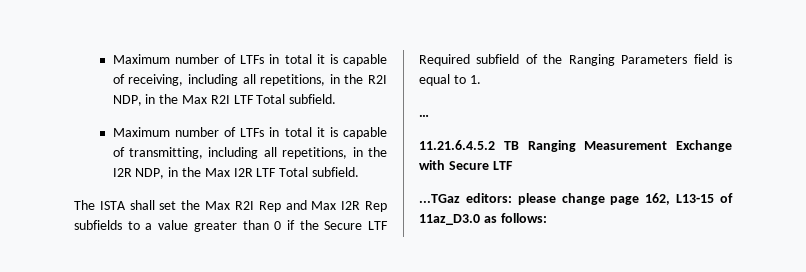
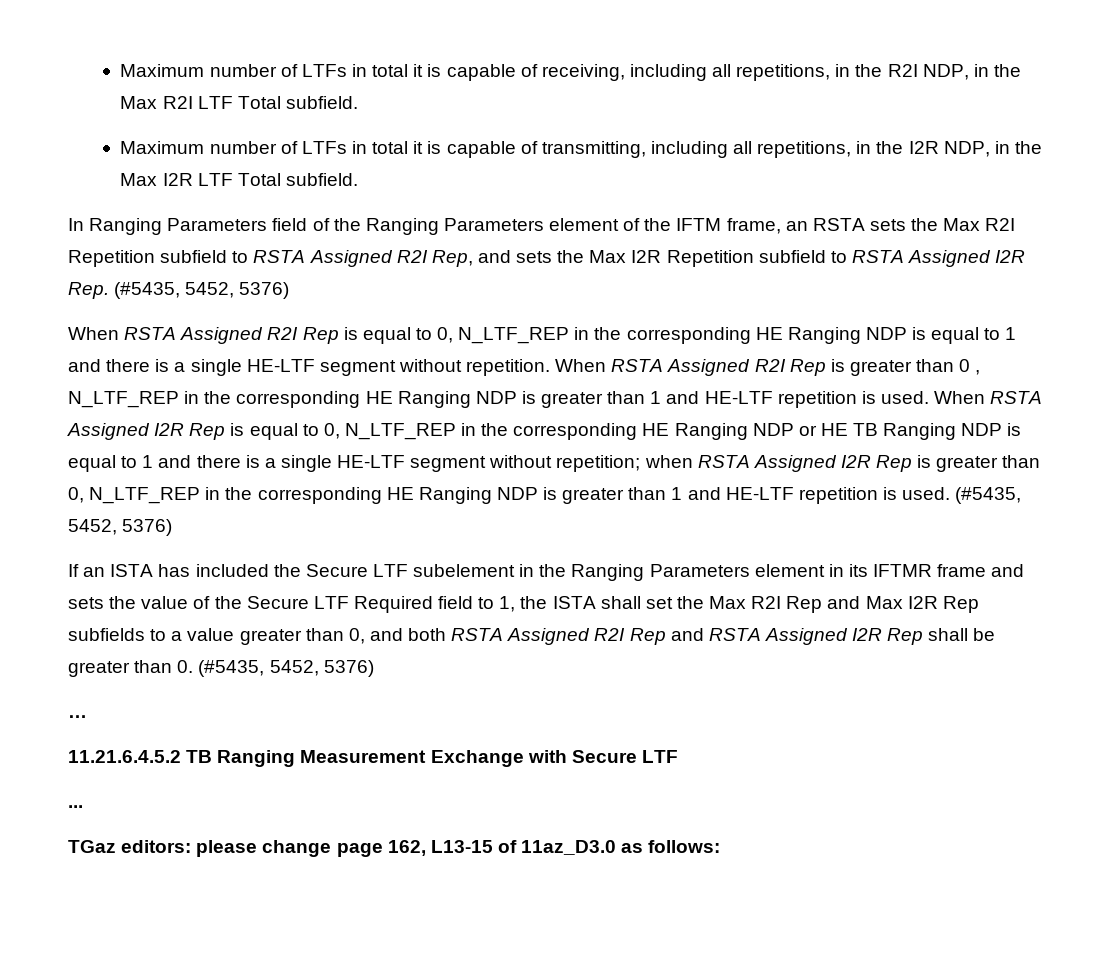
- The ISTA shall set the Max R2I Rep and Max I2R Rep subfields to a value greater than 0 if the Secure LTF Required subfield of the Ranging Parameters field is equal to 1.
+ In Ranging Parameters field of the Ranging Parameters element of the IFTM frame, an RSTA sets the Max R2I Repetition subfield to RSTA Assigned R2I Rep, and sets the Max I2R Repetition subfield to RSTA Assigned I2R Rep. (#5435, 5452, 5376)
+ When RSTA Assigned R2I Rep is equal to 0, N_LTF_REP in the corresponding HE Ranging NDP is equal to 1 and there is a single HE-LTF segment without repetition. When RSTA Assigned R2I Rep is greater than 0 , N_LTF_REP in the corresponding HE Ranging NDP is greater than 1 and HE-LTF repetition is used. When RSTA Assigned I2R Rep is equal to 0, N_LTF_REP in the corresponding HE Ranging NDP or HE TB Ranging NDP is equal to 1 and there is a single HE-LTF segment without repetition; when RSTA Assigned I2R Rep is greater than 0, N_LTF_REP in the corresponding HE Ranging NDP is greater than 1 and HE-LTF repetition is used. (#5435, 5452, 5376)
+ If an ISTA has included the Secure LTF subelement in the Ranging Parameters element in its IFTMR frame and sets the value of the Secure LTF Required field to 1, the ISTA shall set the Max R2I Rep and Max I2R Rep subfields to a value greater than 0, and both RSTA Assigned R2I Rep and RSTA Assigned I2R Rep shall be greater than 0. (#5435, 5452, 5376)
  11.21.6.4.5.2 TB Ranging Measurement Exchange with Secure LTF
- ...TGaz editors: please change page 162, L13-15 of 11az_D3.0 as follows:
+ ...
+ TGaz editors: please change page 162, L13-15 of 11az_D3.0 as follows:

